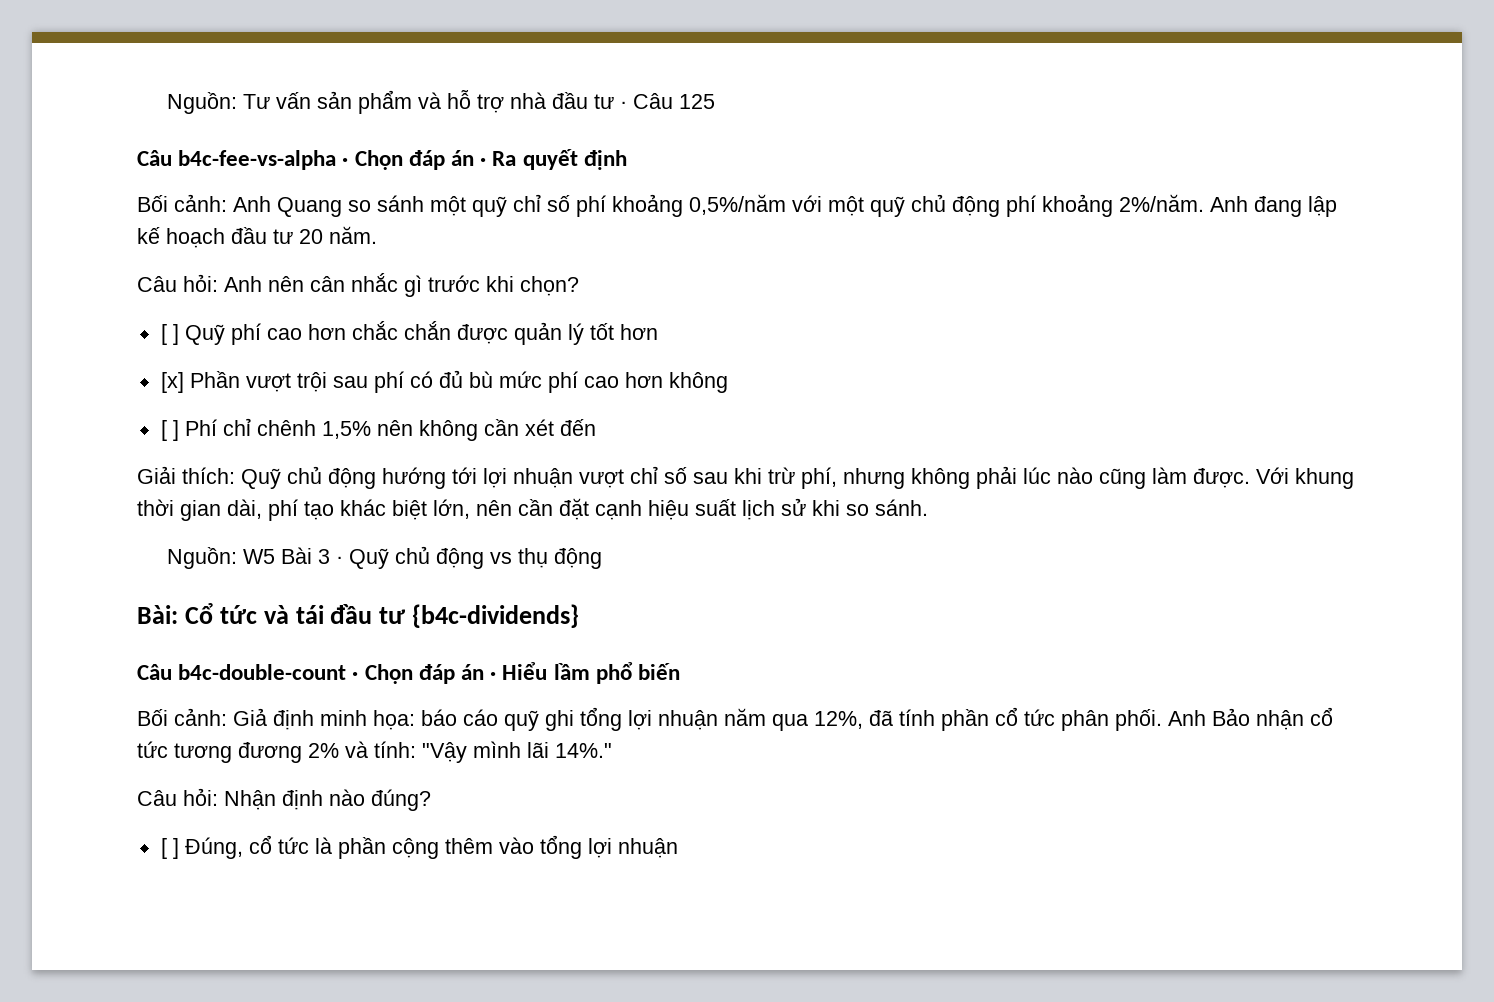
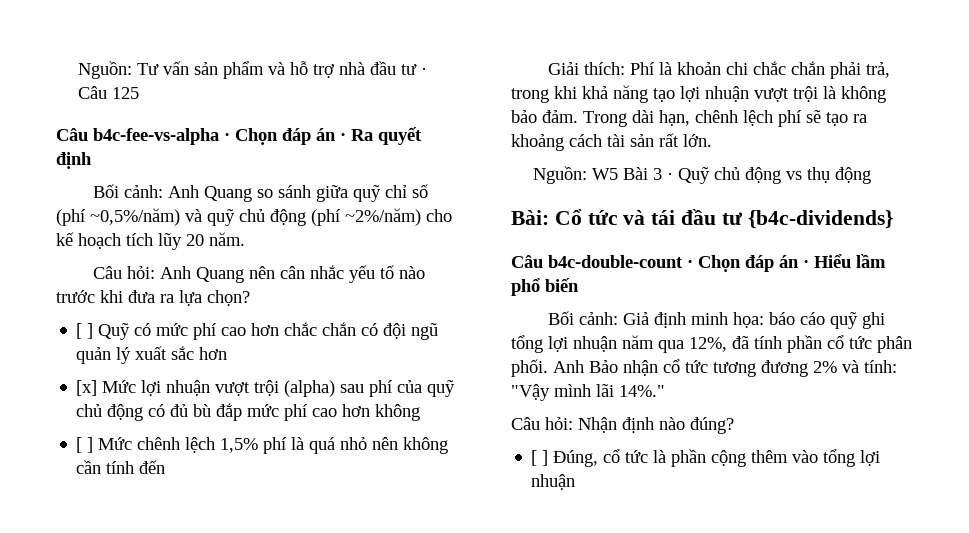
- Bối cảnh: Anh Quang so sánh một quỹ chỉ số phí khoảng 0,5%/năm với một quỹ chủ động phí khoảng 2%/năm. Anh đang lập kế hoạch đầu tư 20 năm.
+ Bối cảnh: Anh Quang so sánh giữa quỹ chỉ số (phí ~0,5%/năm) và quỹ chủ động (phí ~2%/năm) cho kế hoạch tích lũy 20 năm.
- Câu hỏi: Anh nên cân nhắc gì trước khi chọn?
+ Câu hỏi: Anh Quang nên cân nhắc yếu tố nào trước khi đưa ra lựa chọn?
- [ ] Quỹ phí cao hơn chắc chắn được quản lý tốt hơn
+ [ ] Quỹ có mức phí cao hơn chắc chắn có đội ngũ quản lý xuất sắc hơn
- [x] Phần vượt trội sau phí có đủ bù mức phí cao hơn không
+ [x] Mức lợi nhuận vượt trội (alpha) sau phí của quỹ chủ động có đủ bù đắp mức phí cao hơn không
- [ ] Phí chỉ chênh 1,5% nên không cần xét đến
+ [ ] Mức chênh lệch 1,5% phí là quá nhỏ nên không cần tính đến
- Giải thích: Quỹ chủ động hướng tới lợi nhuận vượt chỉ số sau khi trừ phí, nhưng không phải lúc nào cũng làm được. Với khung thời gian dài, phí tạo khác biệt lớn, nên cần đặt cạnh hiệu suất lịch sử khi so sánh.
+ Giải thích: Phí là khoản chi chắc chắn phải trả, trong khi khả năng tạo lợi nhuận vượt trội là không bảo đảm. Trong dài hạn, chênh lệch phí sẽ tạo ra khoảng cách tài sản rất lớn.

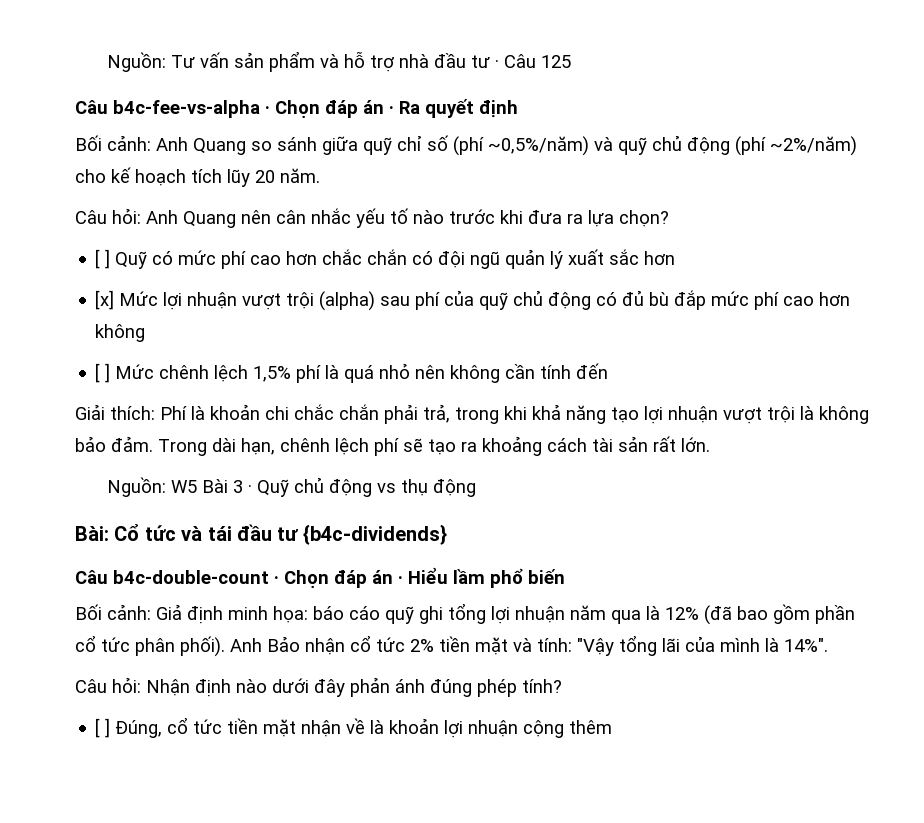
- Bối cảnh: Giả định minh họa: báo cáo quỹ ghi tổng lợi nhuận năm qua 12%, đã tính phần cổ tức phân phối.
+ Bối cảnh: Giả định minh họa: báo cáo quỹ ghi tổng lợi nhuận năm qua là 12% (đã bao gồm phần cổ tức phân phối).
- Anh Bảo nhận cổ tức tương đương 2% và tính: "Vậy mình lãi 14%."
+ Anh Bảo nhận cổ tức 2% tiền mặt và tính: "Vậy tổng lãi của mình là 14%".
- Câu hỏi: Nhận định nào đúng?
+ Câu hỏi: Nhận định nào dưới đây phản ánh đúng phép tính?
- [ ] Đúng, cổ tức là phần cộng thêm vào tổng lợi nhuận
+ [ ] Đúng, cổ tức tiền mặt nhận về là khoản lợi nhuận cộng thêm

